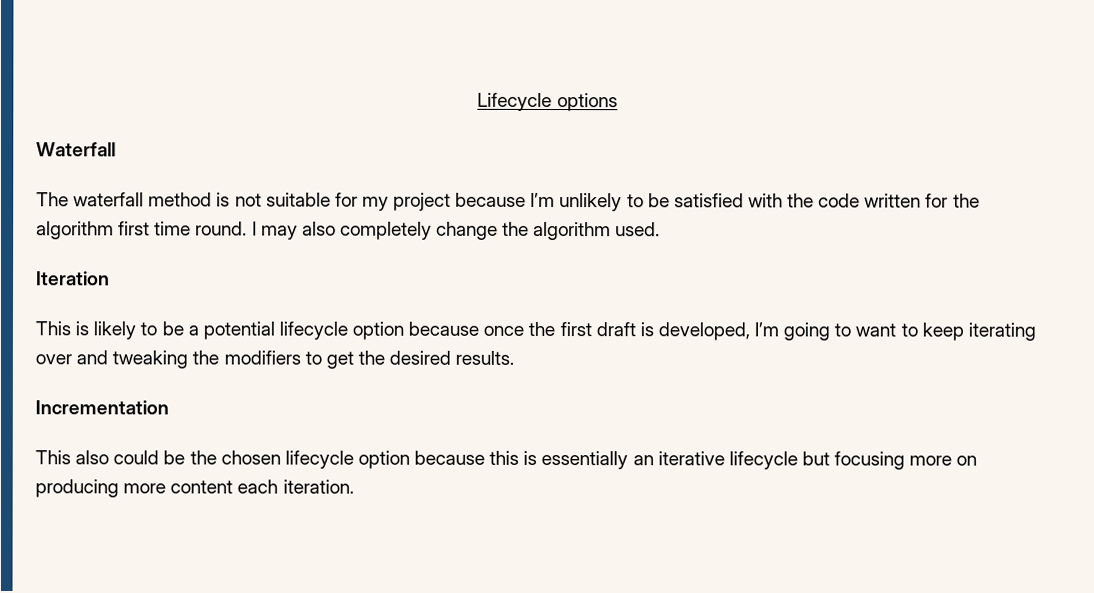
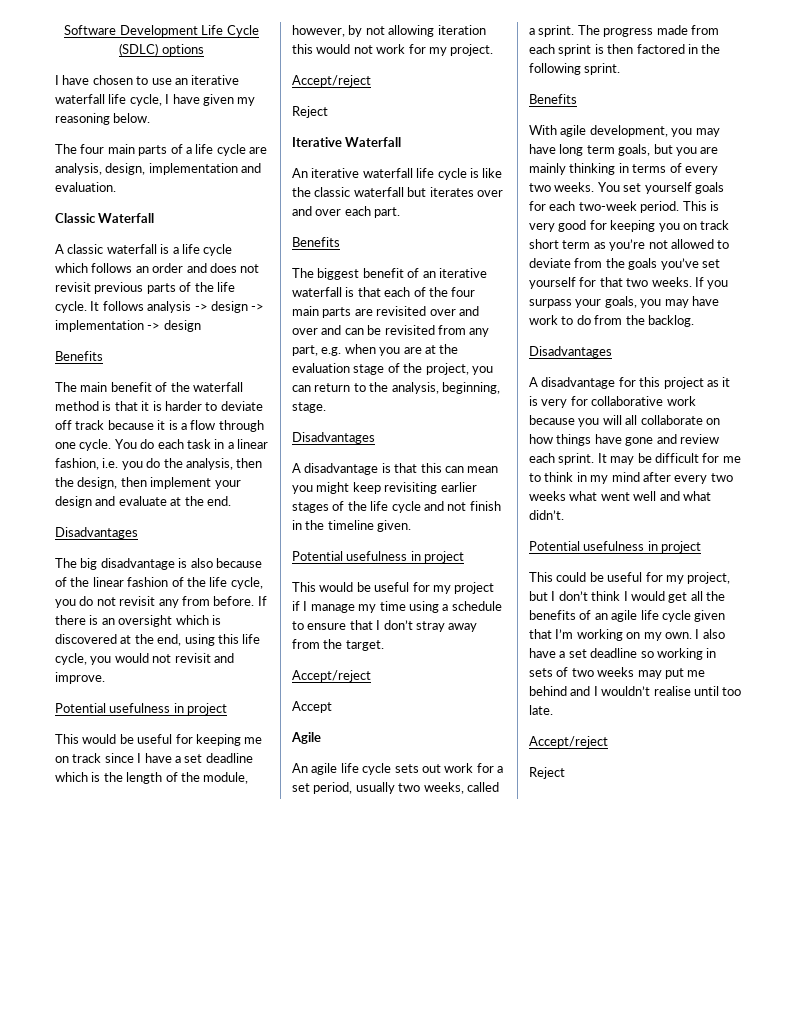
- Lifecycle options
- Waterfall
- The waterfall method is not suitable for my project because I’m unlikely to be satisfied with the code written for the algorithm first time round. I may also completely change the algorithm used.
- Iteration
- This is likely to be a potential lifecycle option because once the first draft is developed, I’m going to want to keep iterating over and tweaking the modifiers to get the desired results.
- Incrementation
- This also could be the chosen lifecycle option because this is essentially an iterative lifecycle but focusing more on producing more content each iteration.
+ Software Development Life Cycle (SDLC) options
+ I have chosen to use an iterative waterfall life cycle, I have given my reasoning below.
+ The four main parts of a life cycle are analysis, design, implementation and evaluation.
+ Classic Waterfall
+ A classic waterfall is a life cycle which follows an order and does not revisit previous parts of the life cycle. It follows analysis -> design -> implementation -> design
+ Benefits
+ The main benefit of the waterfall method is that it is harder to deviate off track because it is a flow through one cycle. You do each task in a linear fashion, i.e. you do the analysis, then the design, then implement your design and evaluate at the end.
+ Disadvantages
+ The big disadvantage is also because of the linear fashion of the life cycle, you do not revisit any from before. If there is an oversight which is discovered at the end, using this life cycle, you would not revisit and improve.
+ Potential usefulness in project
+ This would be useful for keeping me on track since I have a set deadline which is the length of the module, however, by not allowing iteration this would not work for my project.
+ Accept/reject
+ Reject
+ Iterative Waterfall
+ An iterative waterfall life cycle is like the classic waterfall but iterates over and over each part.
+ Benefits
+ The biggest benefit of an iterative waterfall is that each of the four main parts are revisited over and over and can be revisited from any part, e.g. when you are at the evaluation stage of the project, you can return to the analysis, beginning, stage.
+ Disadvantages
+ A disadvantage is that this can mean you might keep revisiting earlier stages of the life cycle and not finish in the timeline given.
+ Potential usefulness in project
+ This would be useful for my project if I manage my time using a schedule to ensure that I don’t stray away from the target.
+ Accept/reject
+ Accept
+ Agile
+ An agile life cycle sets out work for a set period, usually two weeks, called a sprint. The progress made from each sprint is then factored in the following sprint.
+ Benefits
+ With agile development, you may have long term goals, but you are mainly thinking in terms of every two weeks. You set yourself goals for each two-week period. This is very good for keeping you on track short term as you’re not allowed to deviate from the goals you’ve set yourself for that two weeks. If you surpass your goals, you may have work to do from the backlog.
+ Disadvantages
+ A disadvantage for this project as it is very for collaborative work because you will all collaborate on how things have gone and review each sprint. It may be difficult for me to think in my mind after every two weeks what went well and what didn’t.
+ Potential usefulness in project
+ This could be useful for my project, but I don’t think I would get all the benefits of an agile life cycle given that I’m working on my own. I also have a set deadline so working in sets of two weeks may put me behind and I wouldn’t realise until too late.
+ Accept/reject
+ Reject

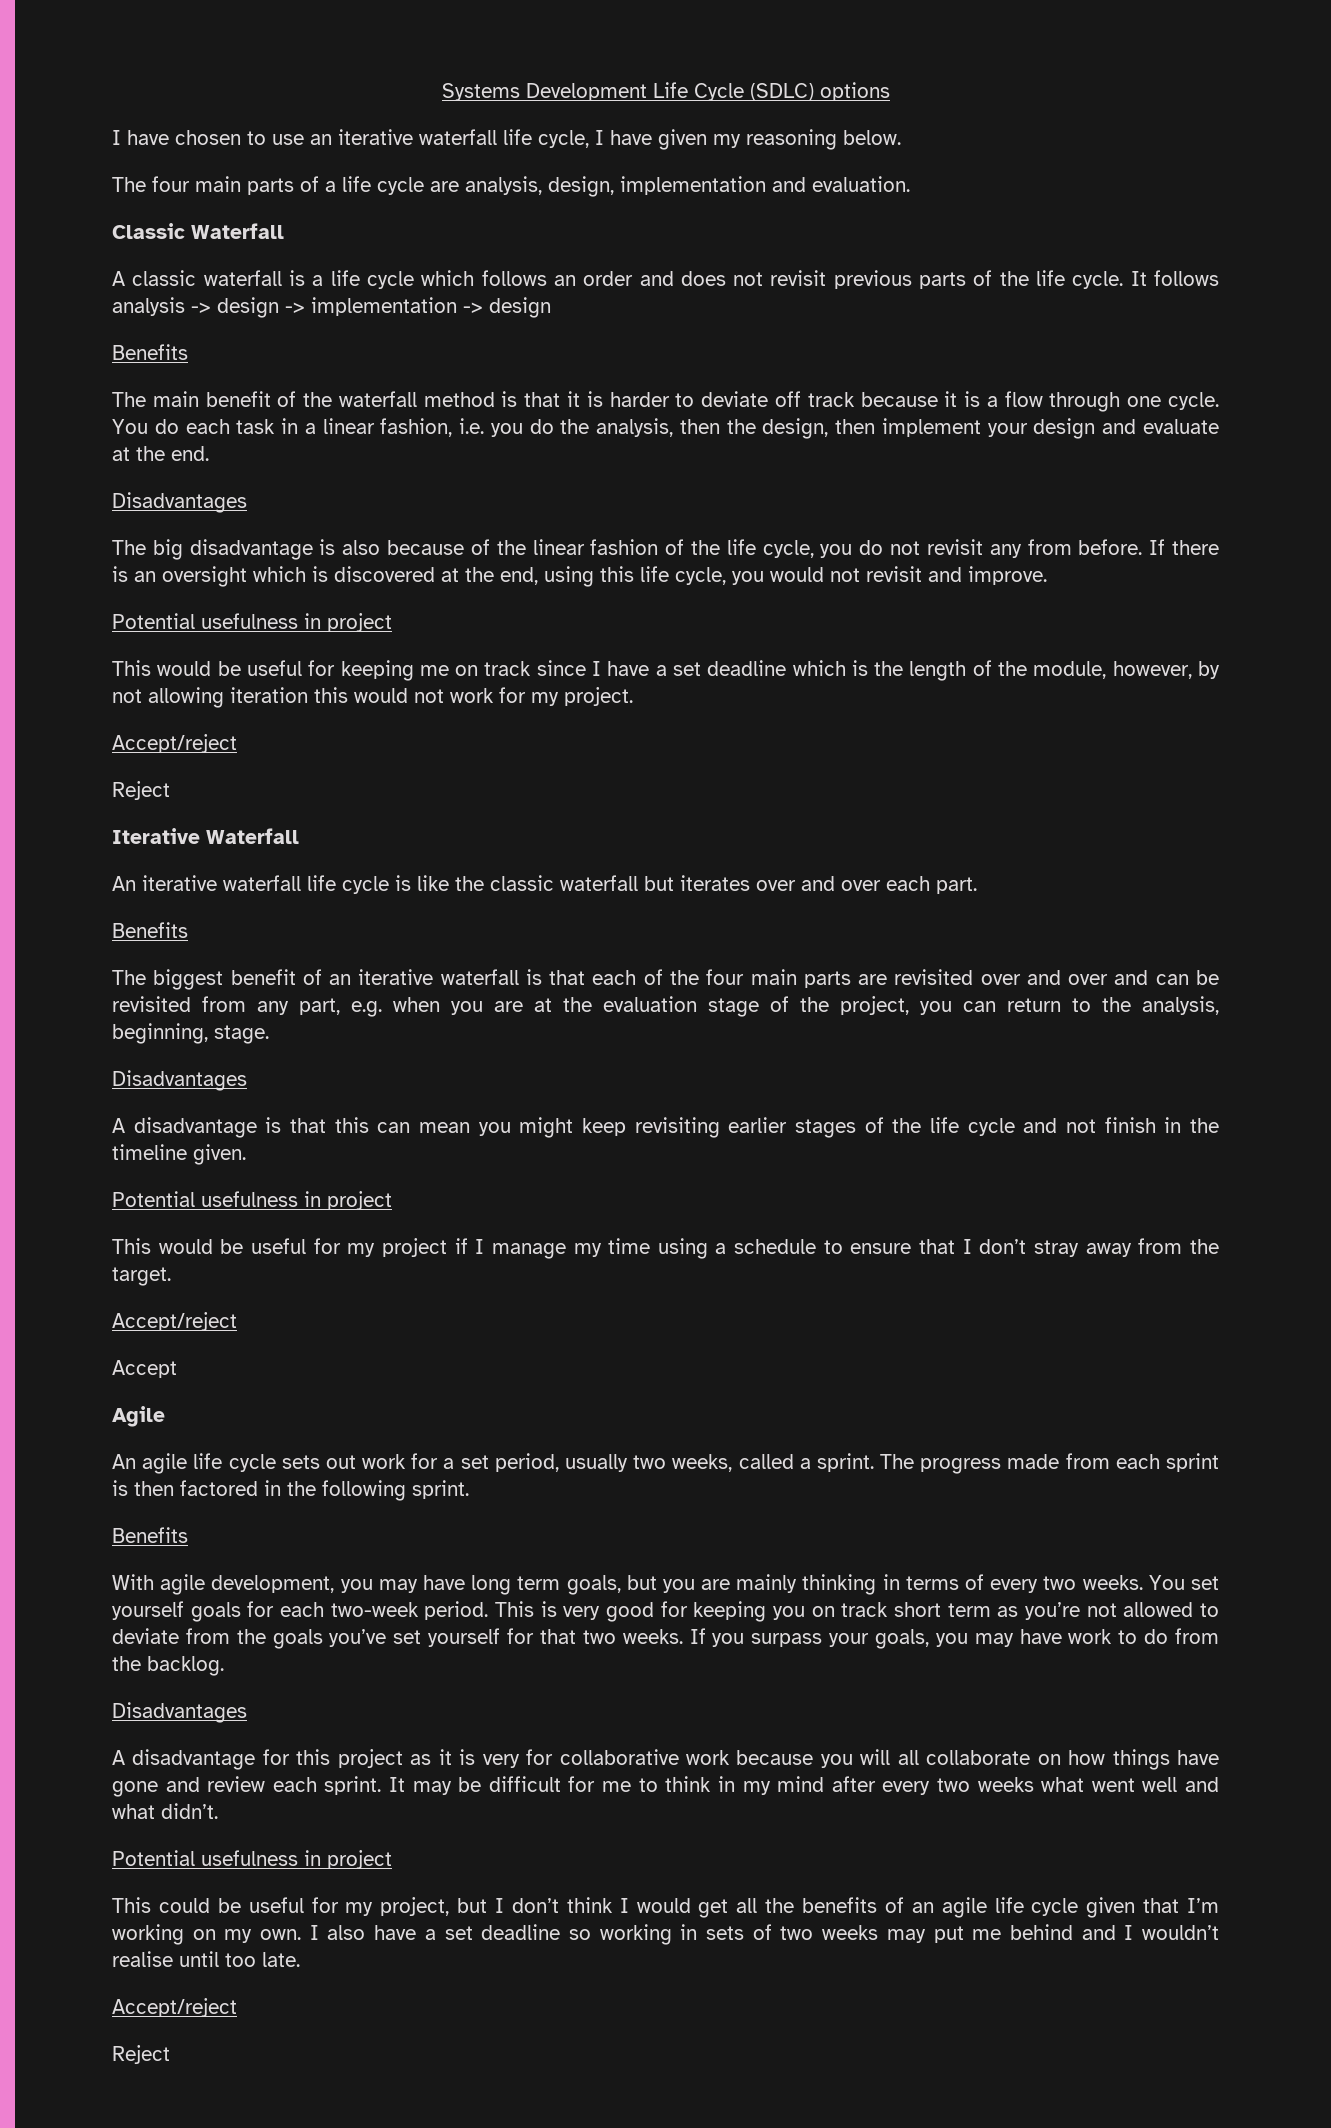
- Software Development Life Cycle (SDLC) options
+ Systems Development Life Cycle (SDLC) options

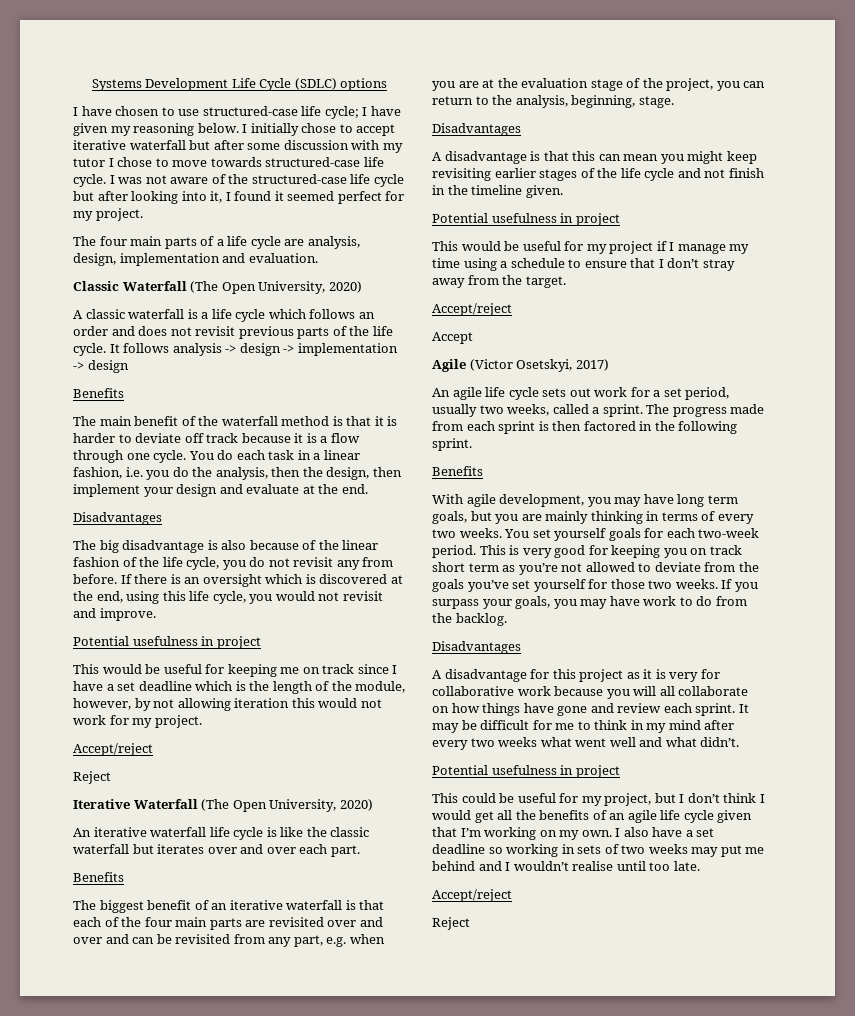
- I have chosen to use an iterative waterfall life cycle, I have given my reasoning below.
+ I have chosen to use structured-case life cycle; I have given my reasoning below. I initially chose to accept iterative waterfall but after some discussion with my tutor I chose to move towards structured-case life cycle. I was not aware of the structured-case life cycle but after looking into it, I found it seemed perfect for my project.
- Classic Waterfall
+ Classic Waterfall (The Open University, 2020)
- Iterative Waterfall
+ Iterative Waterfall (The Open University, 2020)
- Agile
+ Agile (Victor Osetskyi, 2017)
- This is very good for keeping you on track short term as you’re not allowed to deviate from the goals you’ve set yourself for that two weeks.
+ This is very good for keeping you on track short term as you’re not allowed to deviate from the goals you’ve set yourself for those two weeks.

